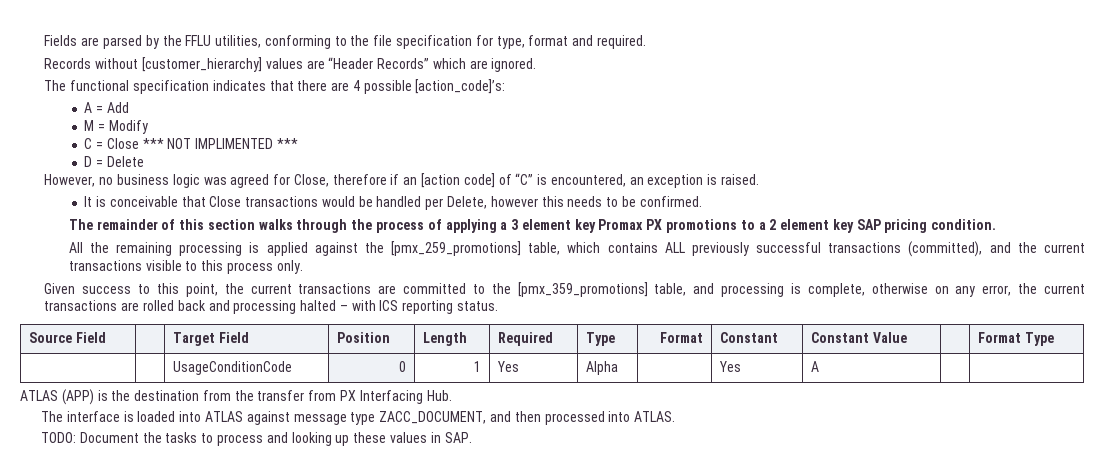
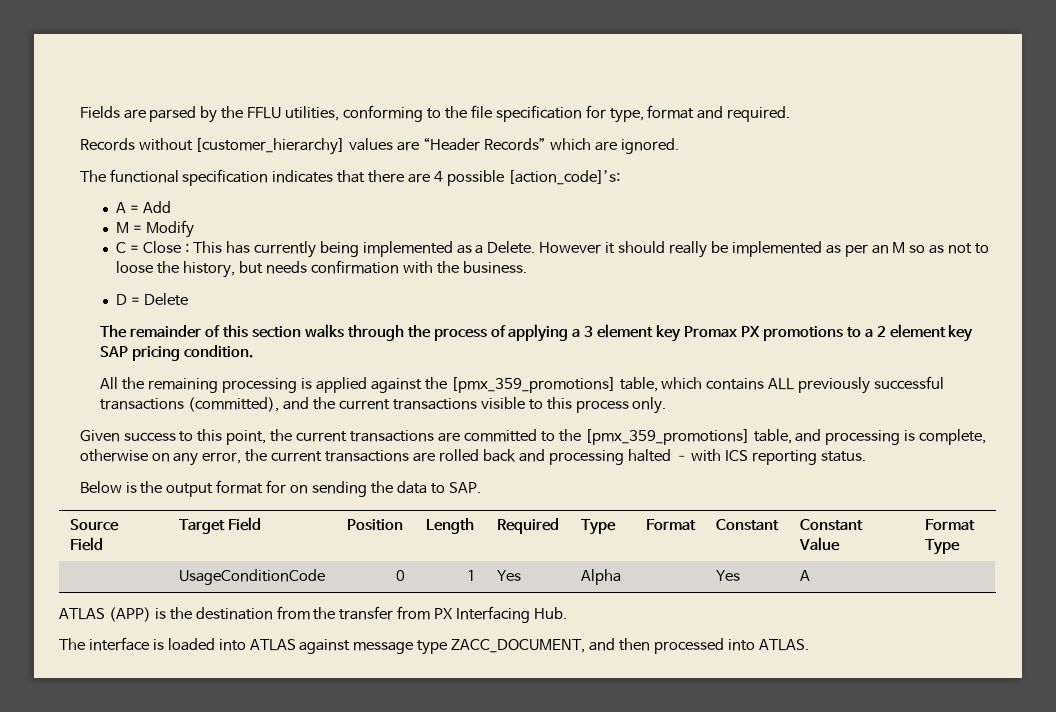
- C = Close *** NOT IMPLIMENTED ***
+ C = Close : This has currently being implemented as a Delete. However it should really be implemented as per an M so as not to loose the history, but needs confirmation with the business.
  D = Delete
- However, no business logic was agreed for Close, therefore if an [action code] of “C” is encountered, an exception is raised.
- It is conceivable that Close transactions would be handled per Delete, however this needs to be confirmed.
- All the remaining processing is applied against the [pmx_259_promotions] table, which contains ALL previously successful transactions (committed), and the current transactions visible to this process only.
+ All the remaining processing is applied against the [pmx_359_promotions] table, which contains ALL previously successful transactions (committed), and the current transactions visible to this process only.
+ Below is the output format for on sending the data to SAP.
- TODO: Document the tasks to process and looking up these values in SAP.

